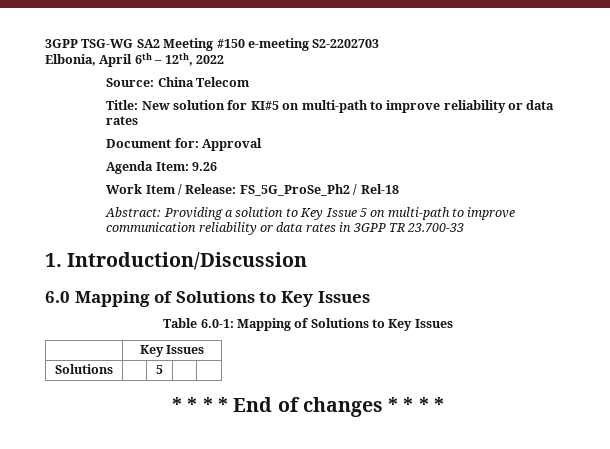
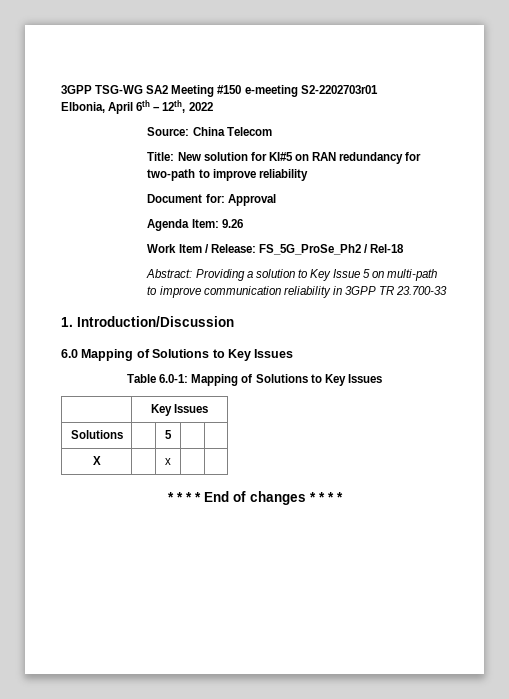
- 3GPP TSG-WG SA2 Meeting #150 e-meeting S2-2202703
+ 3GPP TSG-WG SA2 Meeting #150 e-meeting S2-2202703r01
- Title: New solution for KI#5 on multi-path to improve reliability or data rates
+ Title: New solution for KI#5 on RAN redundancy for two-path to improve reliability
- Abstract: Providing a solution to Key Issue 5 on multi-path to improve communication reliability or data rates in 3GPP TR 23.700-33
+ Abstract: Providing a solution to Key Issue 5 on multi-path to improve communication reliability in 3GPP TR 23.700-33
+ X | | x | |

